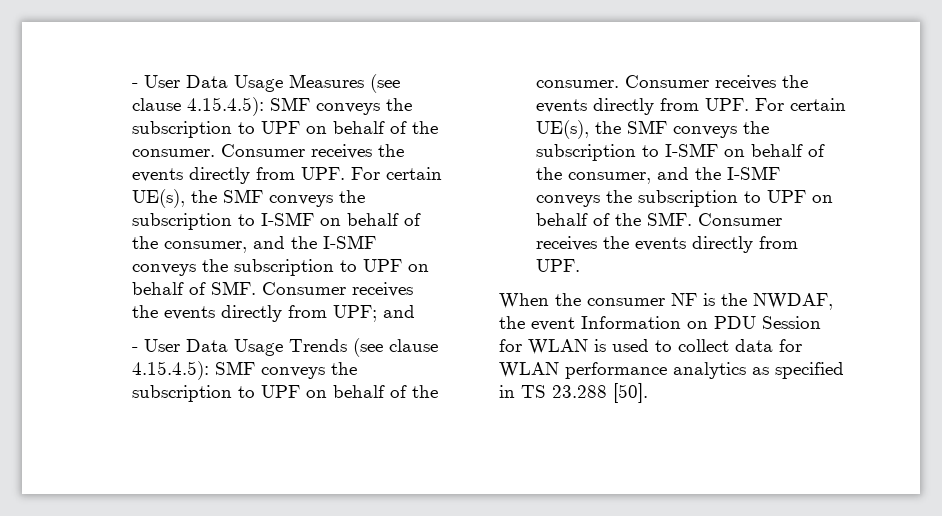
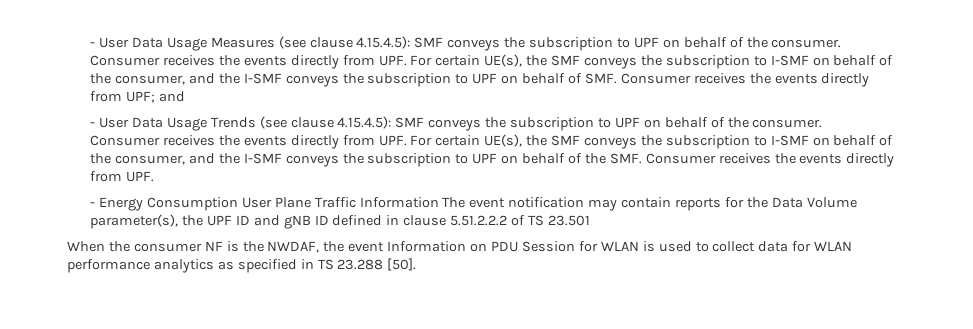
+ - Energy Consumption User Plane Traffic Information The event notification may contain reports for the Data Volume parameter(s), the UPF ID and gNB ID defined in clause 5.51.2.2.2 of TS 23.501

